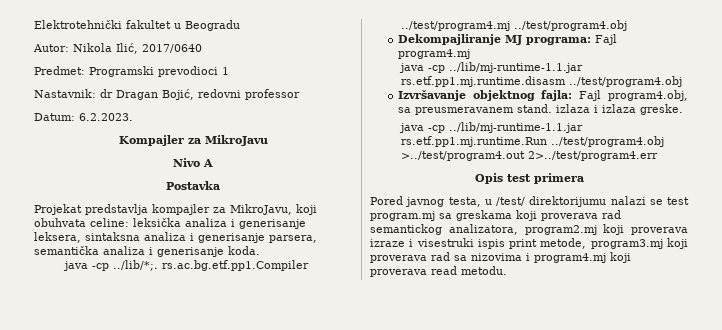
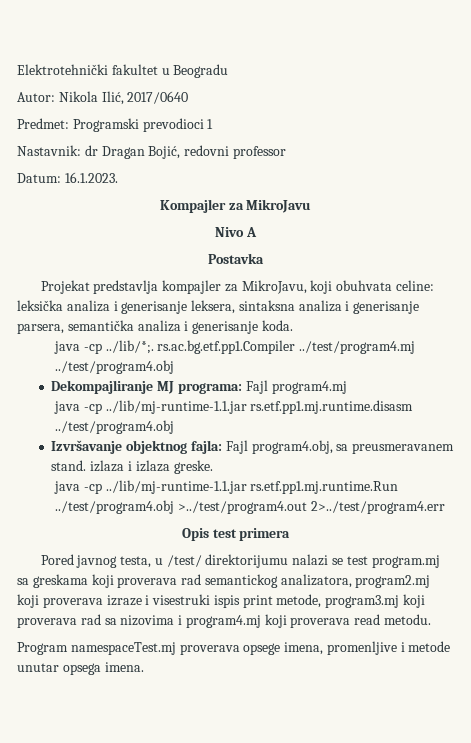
- Datum: 6.2.2023.
+ Datum: 16.1.2023.
+ Program namespaceTest.mj proverava opsege imena, promenljive i metode unutar opsega imena.

